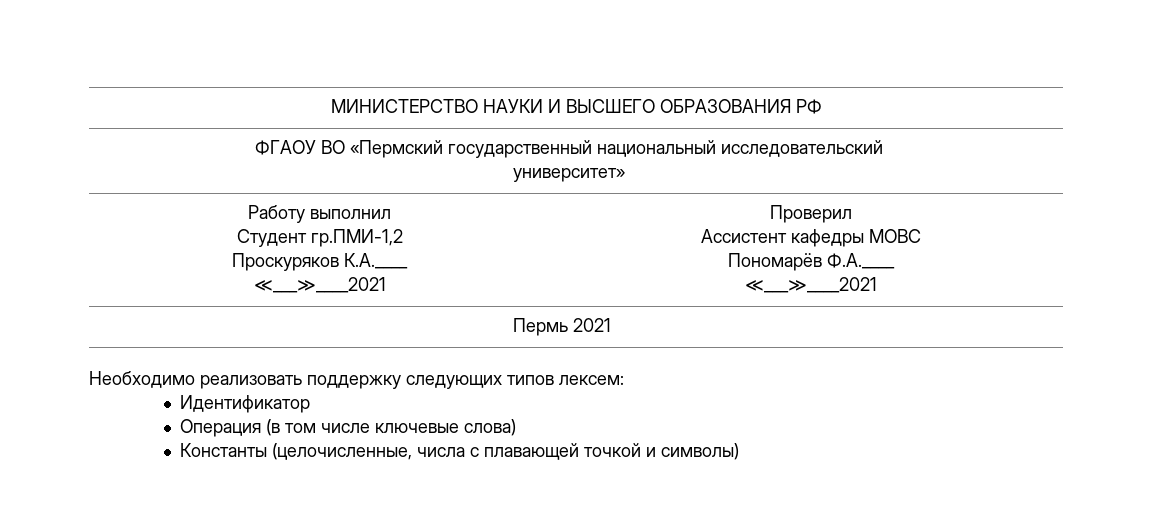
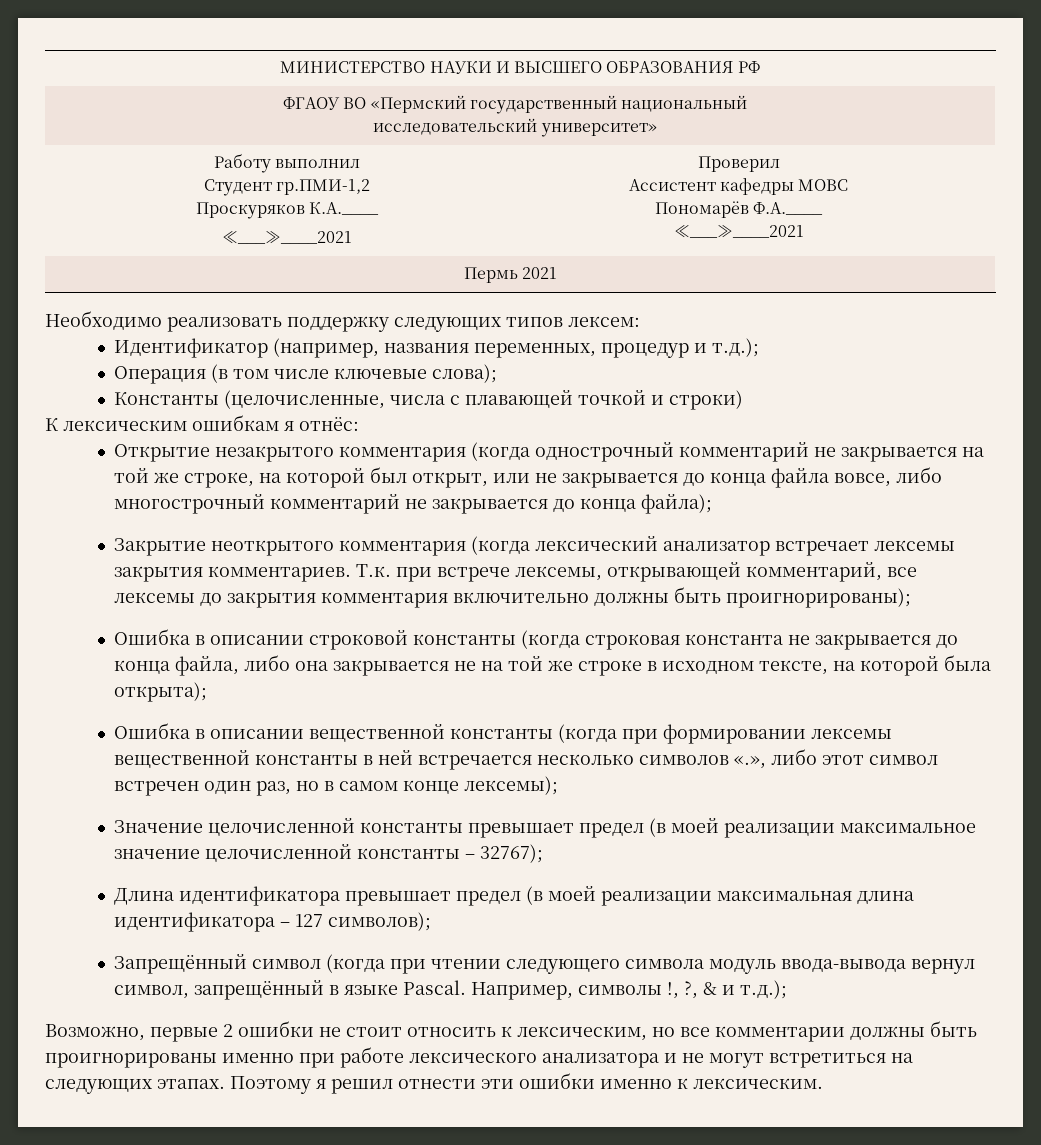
- Идентификатор
+ Идентификатор (например, названия переменных, процедур и т.д.);
- Операция (в том числе ключевые слова)
+ Операция (в том числе ключевые слова);
- Константы (целочисленные, числа с плавающей точкой и символы)
+ Константы (целочисленные, числа с плавающей точкой и строки)
+ К лексическим ошибкам я отнёс:
+ Открытие незакрытого комментария (когда однострочный комментарий не закрывается на той же строке, на которой был открыт, или не закрывается до конца файла вовсе, либо многострочный комментарий не закрывается до конца файла);
+ Закрытие неоткрытого комментария (когда лексический анализатор встречает лексемы закрытия комментариев. Т.к. при встрече лексемы, открывающей комментарий, все лексемы до закрытия комментария включительно должны быть проигнорированы);
+ Ошибка в описании строковой константы (когда строковая константа не закрывается до конца файла, либо она закрывается не на той же строке в исходном тексте, на которой была открыта);
+ Ошибка в описании вещественной константы (когда при формировании лексемы вещественной константы в ней встречается несколько символов «.», либо этот символ встречен один раз, но в самом конце лексемы);
+ Значение целочисленной константы превышает предел (в моей реализации максимальное значение целочисленной константы – 32767);
+ Длина идентификатора превышает предел (в моей реализации максимальная длина идентификатора – 127 символов);
+ Запрещённый символ (когда при чтении следующего символа модуль ввода-вывода вернул символ, запрещённый в языке Pascal. Например, символы !, ?, & и т.д.);
+ Возможно, первые 2 ошибки не стоит относить к лексическим, но все комментарии должны быть проигнорированы именно при работе лексического анализатора и не могут встретиться на следующих этапах. Поэтому я решил отнести эти ошибки именно к лексическим.

